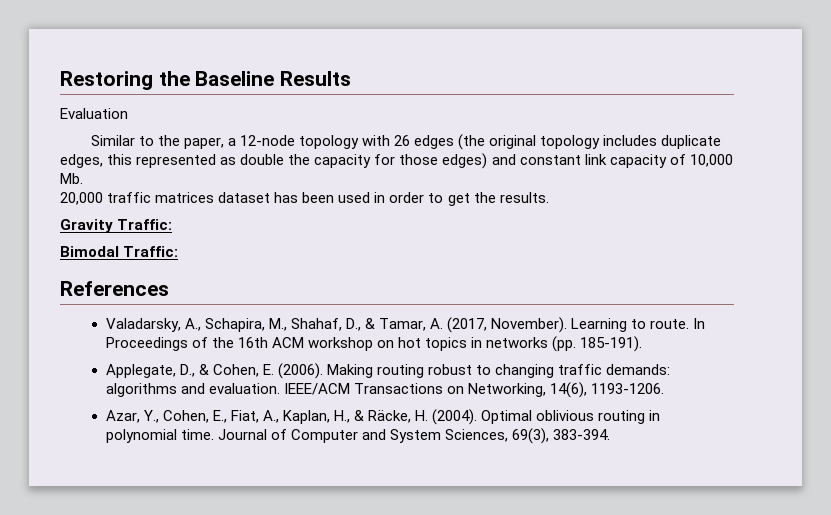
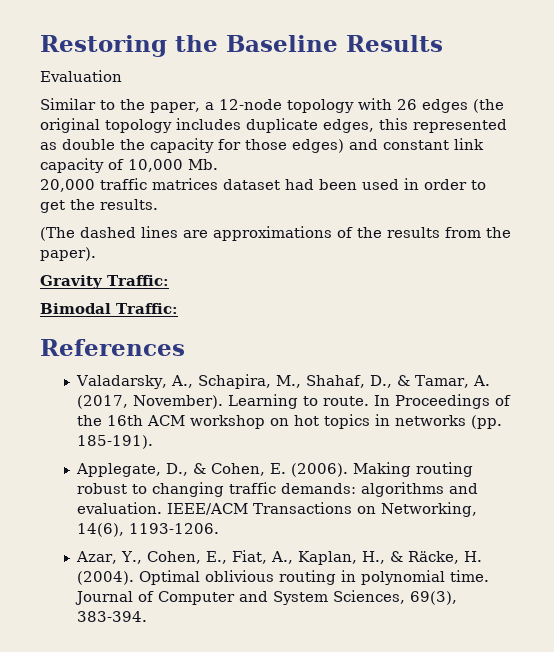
- 20,000 traffic matrices dataset has been used in order to get the results.
+ 20,000 traffic matrices dataset had been used in order to get the results.
+ (The dashed lines are approximations of the results from the paper).

